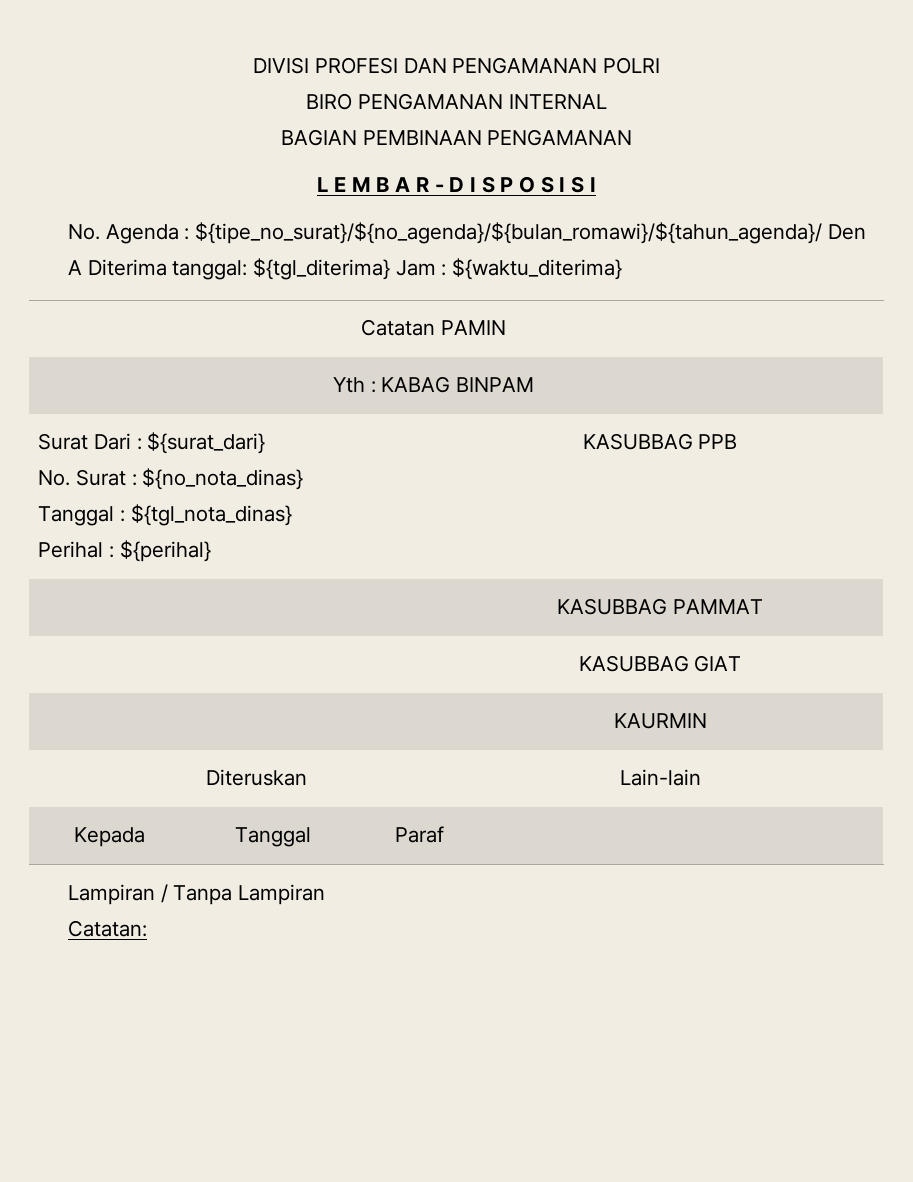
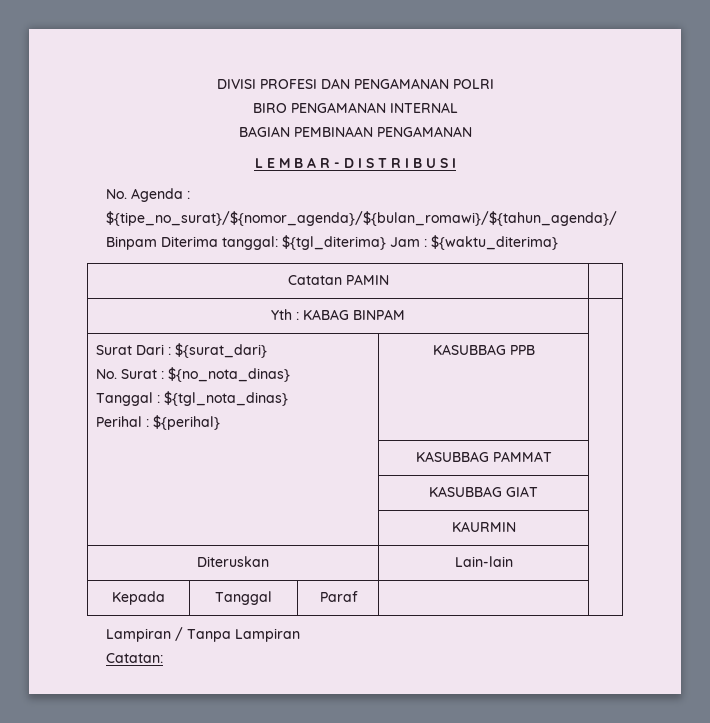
- L E M B A R - D I S P O S I S I
+ L E M B A R - D I S T R I B U S I
- No. Agenda : ${tipe_no_surat}/${no_agenda}/${bulan_romawi}/${tahun_agenda}/ Den A Diterima tanggal: ${tgl_diterima} Jam : ${waktu_diterima}
+ No. Agenda : ${tipe_no_surat}/${nomor_agenda}/${bulan_romawi}/${tahun_agenda}/ Binpam Diterima tanggal: ${tgl_diterima} Jam : ${waktu_diterima}

